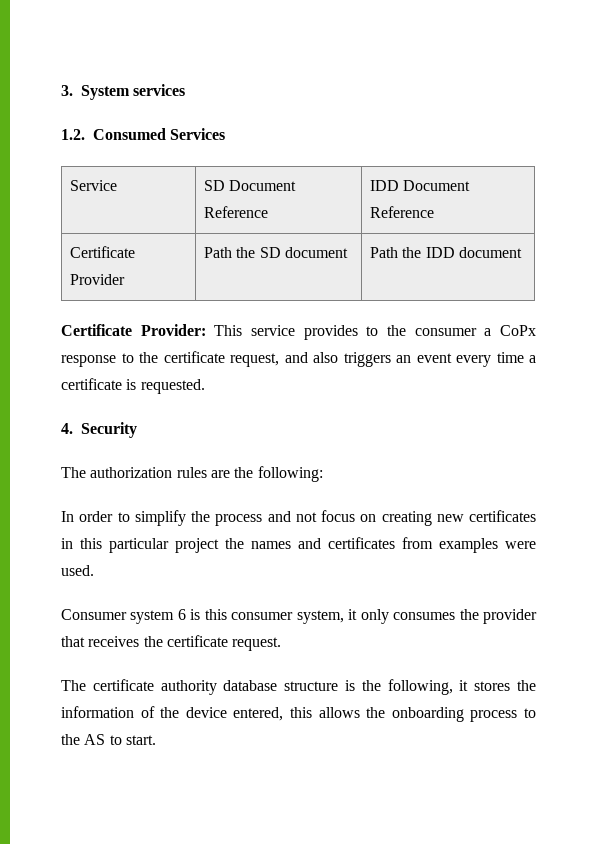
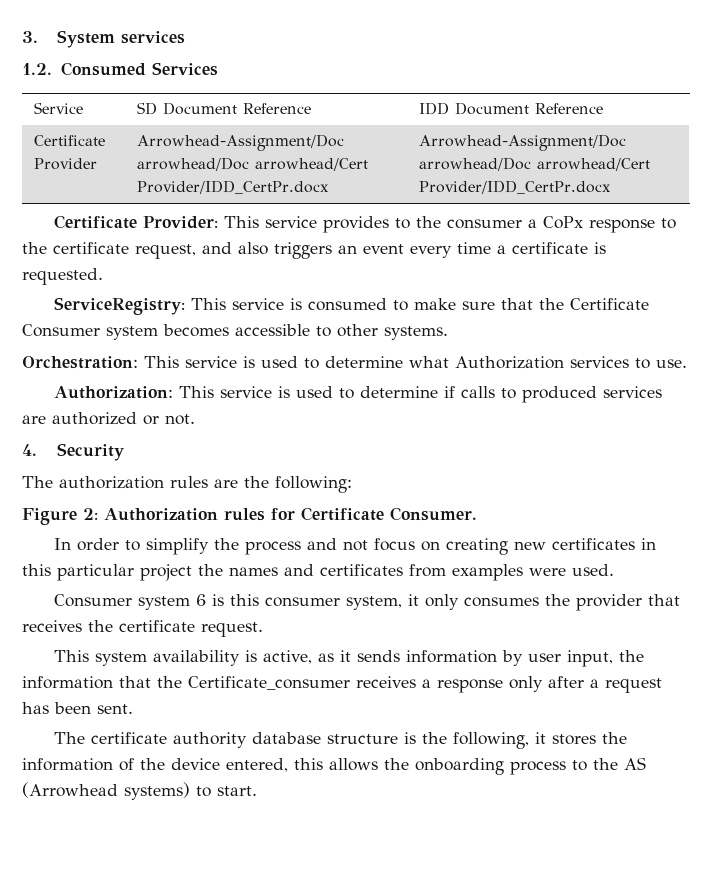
- Certificate Provider | Path the SD document | Path the IDD document
+ Certificate Provider | Arrowhead-Assignment/Doc arrowhead/Doc arrowhead/Cert Provider/IDD_CertPr.docx | Arrowhead-Assignment/Doc arrowhead/Doc arrowhead/Cert Provider/IDD_CertPr.docx
+ ServiceRegistry: This service is consumed to make sure that the Certificate Consumer system becomes accessible to other systems.
+ Orchestration: This service is used to determine what Authorization services to use.
+ Authorization: This service is used to determine if calls to produced services are authorized or not.
+ Figure 2: Authorization rules for Certificate Consumer.
+ This system availability is active, as it sends information by user input, the information that the Certificate_consumer receives a response only after a request has been sent.
- The certificate authority database structure is the following, it stores the information of the device entered, this allows the onboarding process to the AS to start.
+ The certificate authority database structure is the following, it stores the information of the device entered, this allows the onboarding process to the AS (Arrowhead systems) to start.

